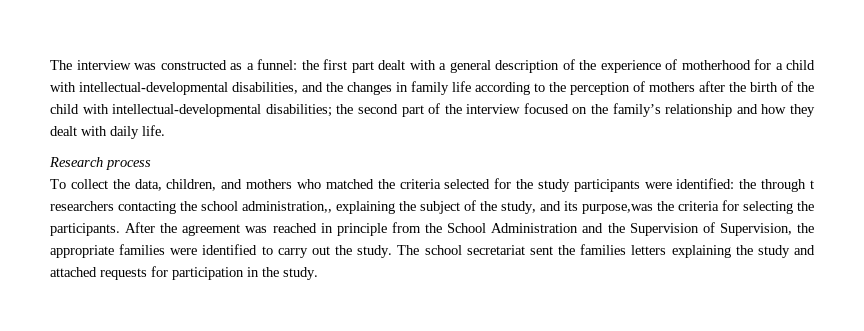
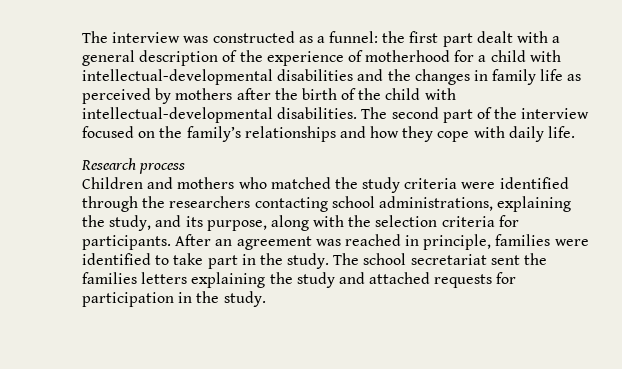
- The interview was constructed as a funnel: the first part dealt with a general description of the experience of motherhood for a child with intellectual-developmental disabilities, and the changes in family life according to the perception of mothers after the birth of the child with intellectual-developmental disabilities; the second part of the interview focused on the family’s relationship and how they dealt with daily life.
+ The interview was constructed as a funnel: the first part dealt with a general description of the experience of motherhood for a child with intellectual-developmental disabilities and the changes in family life as perceived by mothers after the birth of the child with intellectual-developmental disabilities. The second part of the interview focused on the family’s relationships and how they cope with daily life.
- To collect the data, children, and mothers who matched the criteria selected for the study participants were identified: the through t researchers contacting the school administration,, explaining the subject of the study, and its purpose,was the criteria for selecting the participants.
+ Children and mothers who matched the study criteria were identified through the researchers contacting school administrations, explaining the study, and its purpose, along with the selection criteria for participants.
- After the agreement was reached in principle from the School Administration and the Supervision of Supervision, the appropriate families were identified to carry out the study.
+ After an agreement was reached in principle, families were identified to take part in the study.

